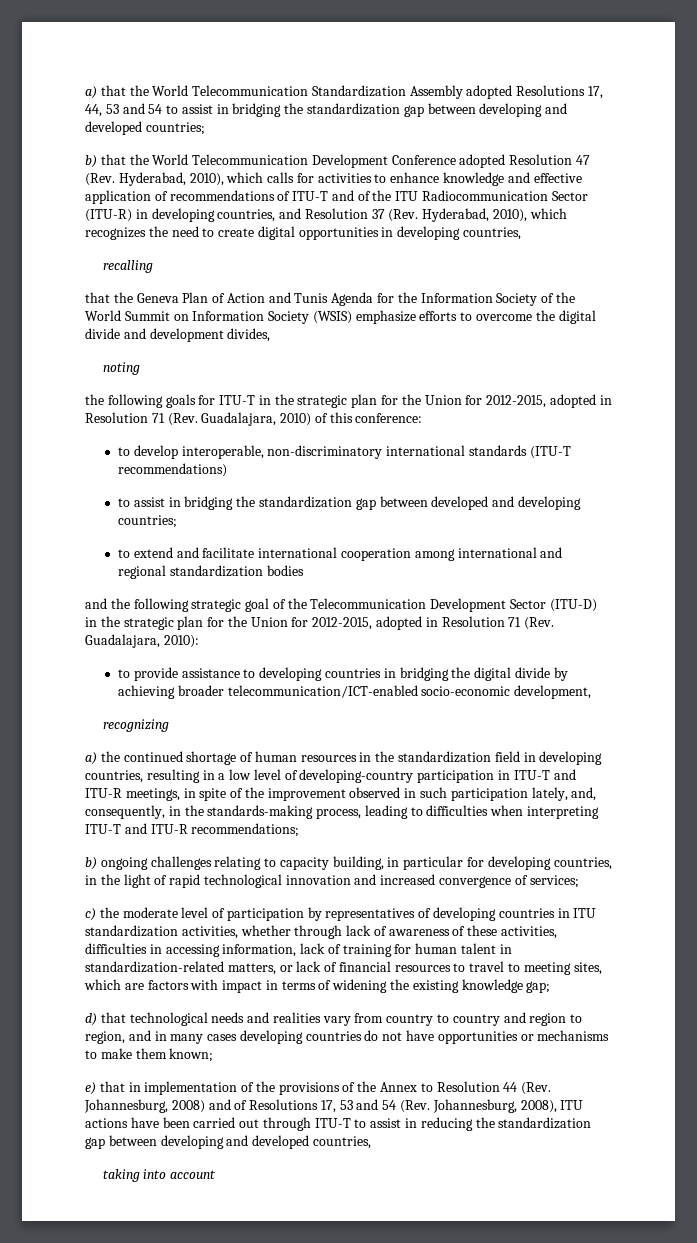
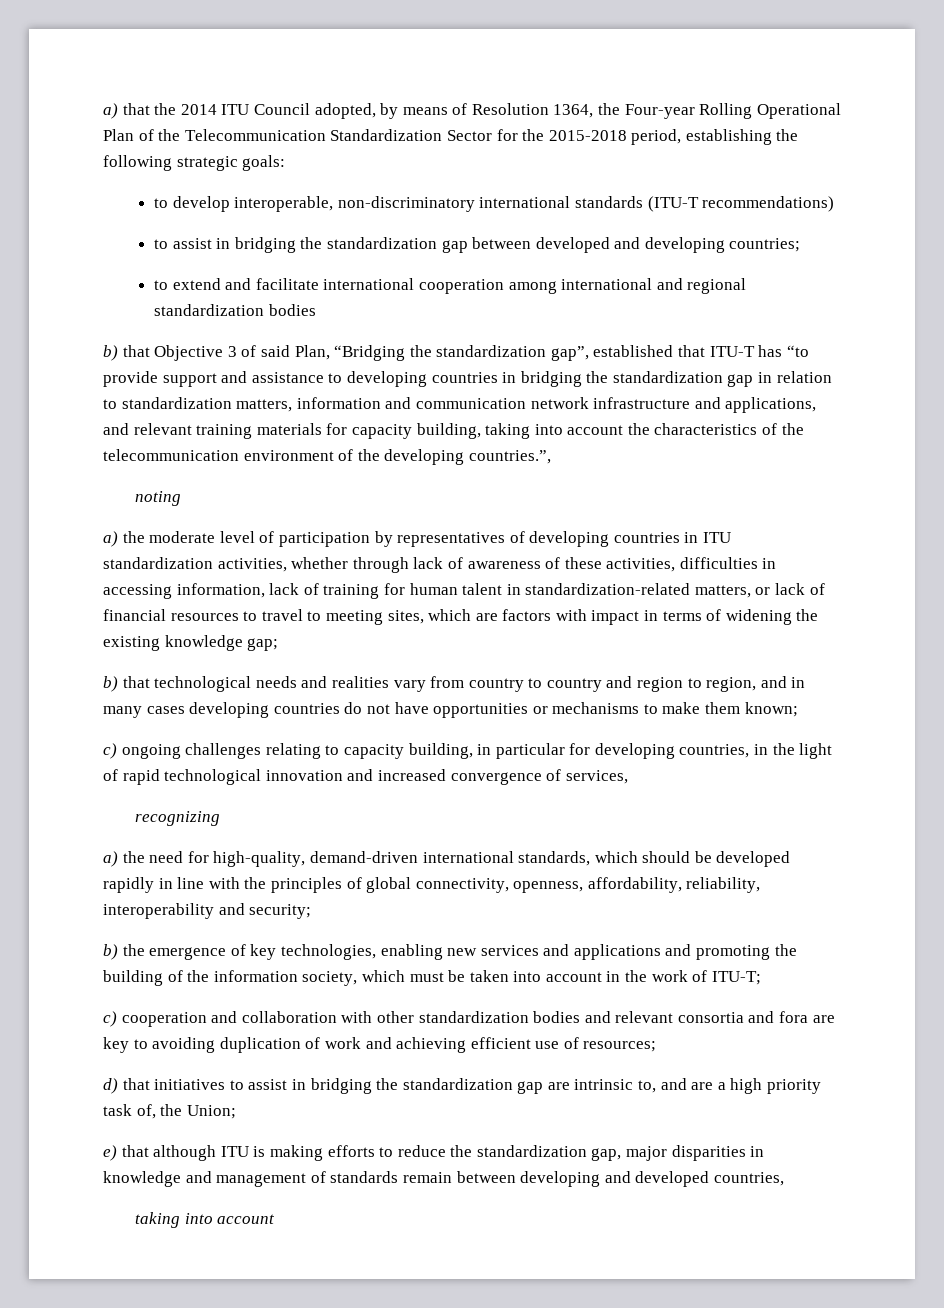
- a) that the World Telecommunication Standardization Assembly adopted Resolutions 17, 44, 53 and 54 to assist in bridging the standardization gap between developing and developed countries;
- b) that the World Telecommunication Development Conference adopted Resolution 47 (Rev. Hyderabad, 2010), which calls for activities to enhance knowledge and effective application of recommendations of ITU-T and of the ITU Radiocommunication Sector (ITU-R) in developing countries, and Resolution 37 (Rev. Hyderabad, 2010), which recognizes the need to create digital opportunities in developing countries,
- recalling
- that the Geneva Plan of Action and Tunis Agenda for the Information Society of the World Summit on Information Society (WSIS) emphasize efforts to overcome the digital divide and development divides,
- noting
- the following goals for ITU-T in the strategic plan for the Union for 2012-2015, adopted in Resolution 71 (Rev. Guadalajara, 2010) of this conference:
+ a) that the 2014 ITU Council adopted, by means of Resolution 1364, the Four-year Rolling Operational Plan of the Telecommunication Standardization Sector for the 2015-2018 period, establishing the following strategic goals:
- and the following strategic goal of the Telecommunication Development Sector (ITU-D) in the strategic plan for the Union for 2012-2015, adopted in Resolution 71 (Rev. Guadalajara, 2010):
- to provide assistance to developing countries in bridging the digital divide by achieving broader telecommunication/ICT-enabled socio-economic development,
- recognizing
- a) the continued shortage of human resources in the standardization field in developing countries, resulting in a low level of developing-country participation in ITU-T and ITU-R meetings, in spite of the improvement observed in such participation lately, and, consequently, in the standards-making process, leading to difficulties when interpreting ITU-T and ITU-R recommendations;
- b) ongoing challenges relating to capacity building, in particular for developing countries, in the light of rapid technological innovation and increased convergence of services;
- c) the moderate level of participation by representatives of developing countries in ITU standardization activities, whether through lack of awareness of these activities, difficulties in accessing information, lack of training for human talent in standardization-related matters, or lack of financial resources to travel to meeting sites, which are factors with impact in terms of widening the existing knowledge gap;
+ b) that Objective 3 of said Plan, “Bridging the standardization gap”, established that ITU-T has “to provide support and assistance to developing countries in bridging the standardization gap in relation to standardization matters, information and communication network infrastructure and applications, and relevant training materials for capacity building, taking into account the characteristics of the telecommunication environment of the developing countries.”,
+ noting
+ a) the moderate level of participation by representatives of developing countries in ITU standardization activities, whether through lack of awareness of these activities, difficulties in accessing information, lack of training for human talent in standardization-related matters, or lack of financial resources to travel to meeting sites, which are factors with impact in terms of widening the existing knowledge gap;
- d) that technological needs and realities vary from country to country and region to region, and in many cases developing countries do not have opportunities or mechanisms to make them known;
+ b) that technological needs and realities vary from country to country and region to region, and in many cases developing countries do not have opportunities or mechanisms to make them known;
- e) that in implementation of the provisions of the Annex to Resolution 44 (Rev. Johannesburg, 2008) and of Resolutions 17, 53 and 54 (Rev. Johannesburg, 2008), ITU actions have been carried out through ITU-T to assist in reducing the standardization gap between developing and developed countries,
+ c) ongoing challenges relating to capacity building, in particular for developing countries, in the light of rapid technological innovation and increased convergence of services,
+ recognizing
+ a) the need for high-quality, demand-driven international standards, which should be developed rapidly in line with the principles of global connectivity, openness, affordability, reliability, interoperability and security;
+ b) the emergence of key technologies, enabling new services and applications and promoting the building of the information society, which must be taken into account in the work of ITU-T;
+ c) cooperation and collaboration with other standardization bodies and relevant consortia and fora are key to avoiding duplication of work and achieving efficient use of resources;
+ d) that initiatives to assist in bridging the standardization gap are intrinsic to, and are a high priority task of, the Union;
+ e) that although ITU is making efforts to reduce the standardization gap, major disparities in knowledge and management of standards remain between developing and developed countries,

